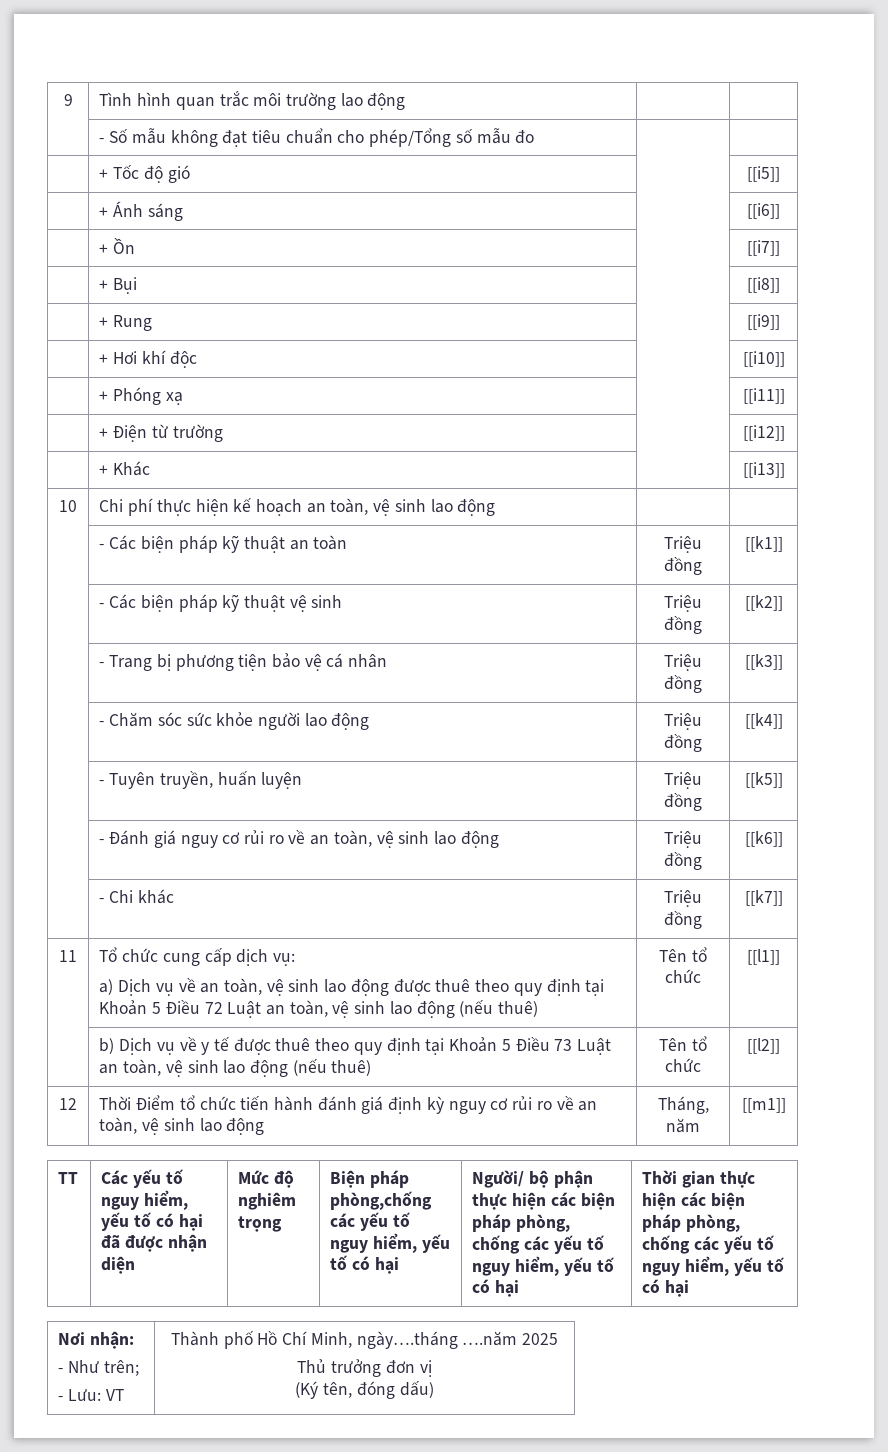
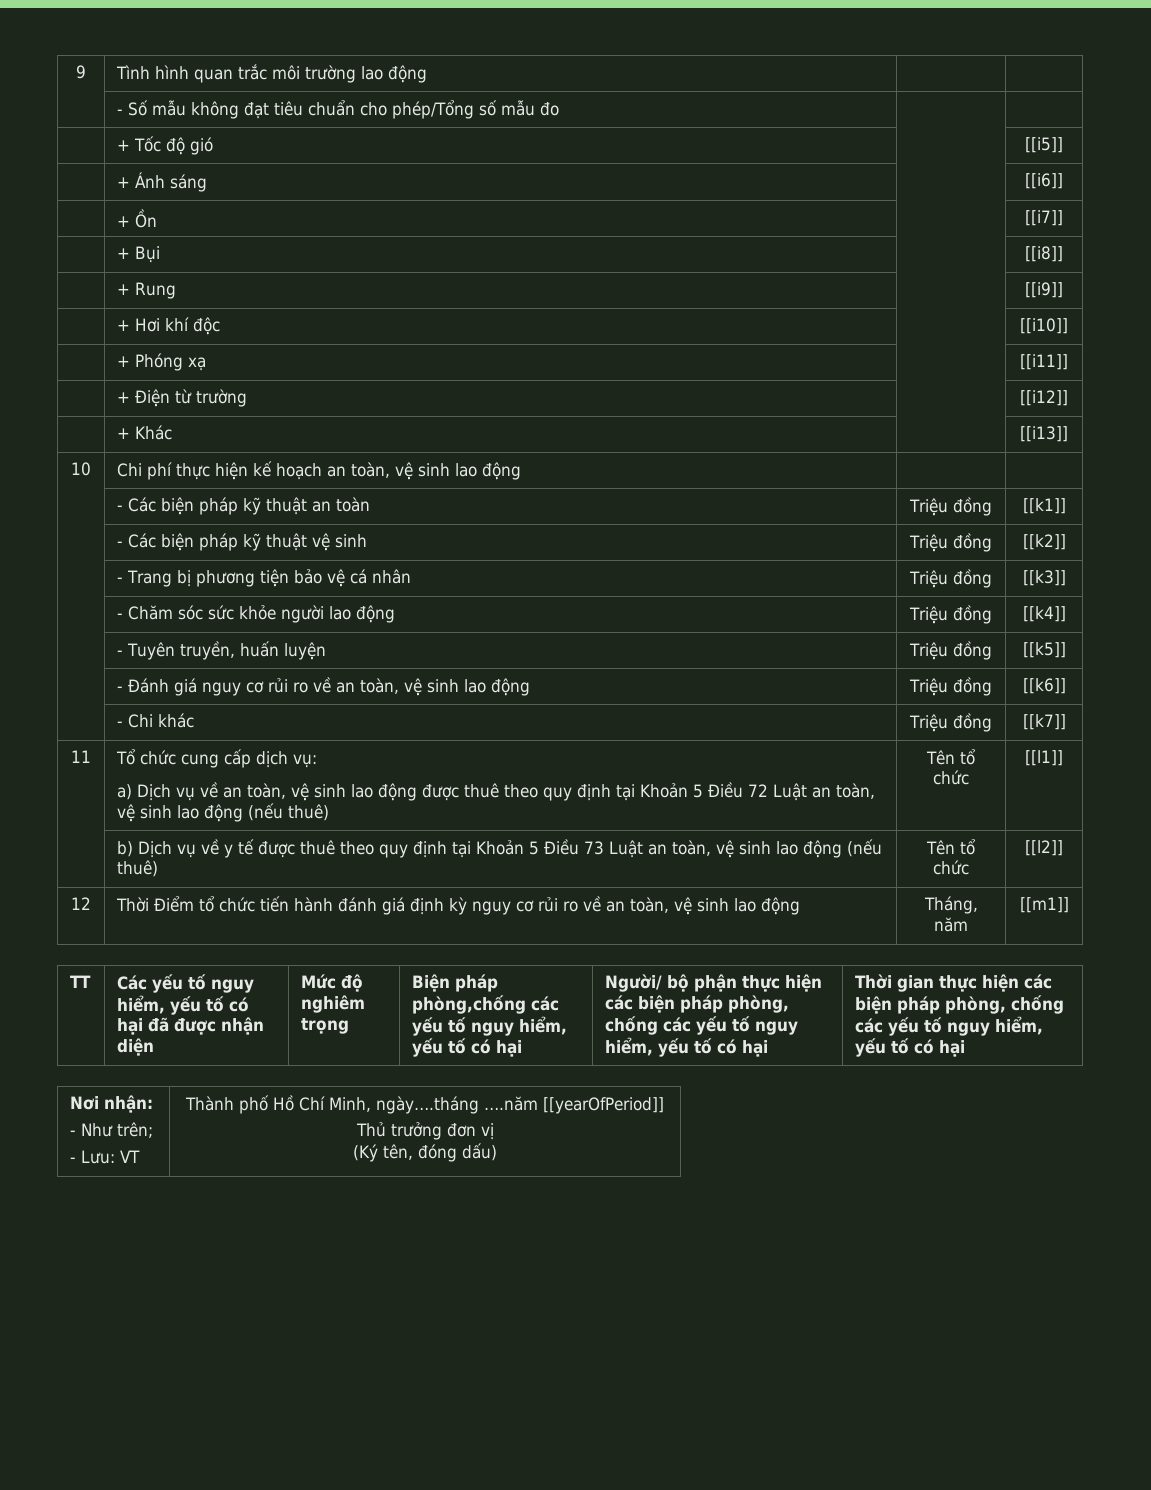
  Nơi nhận:
  - Như trên;
- - Lưu: VT | Thành phố Hồ Chí Minh, ngày….tháng ….năm 2025
+ - Lưu: VT | Thành phố Hồ Chí Minh, ngày….tháng ….năm [[yearOfPeriod]]

